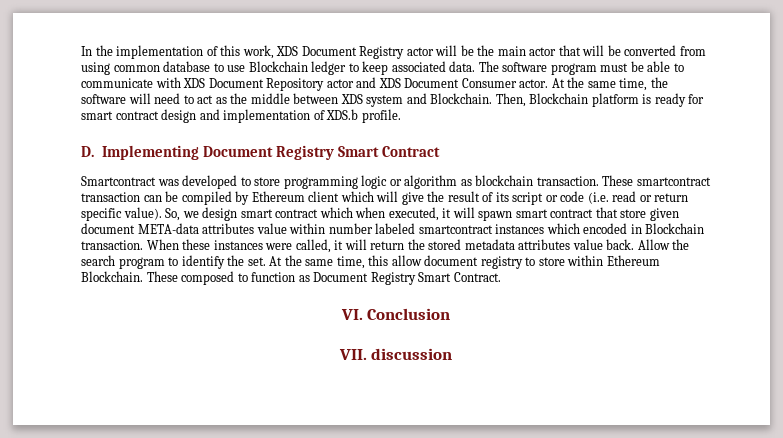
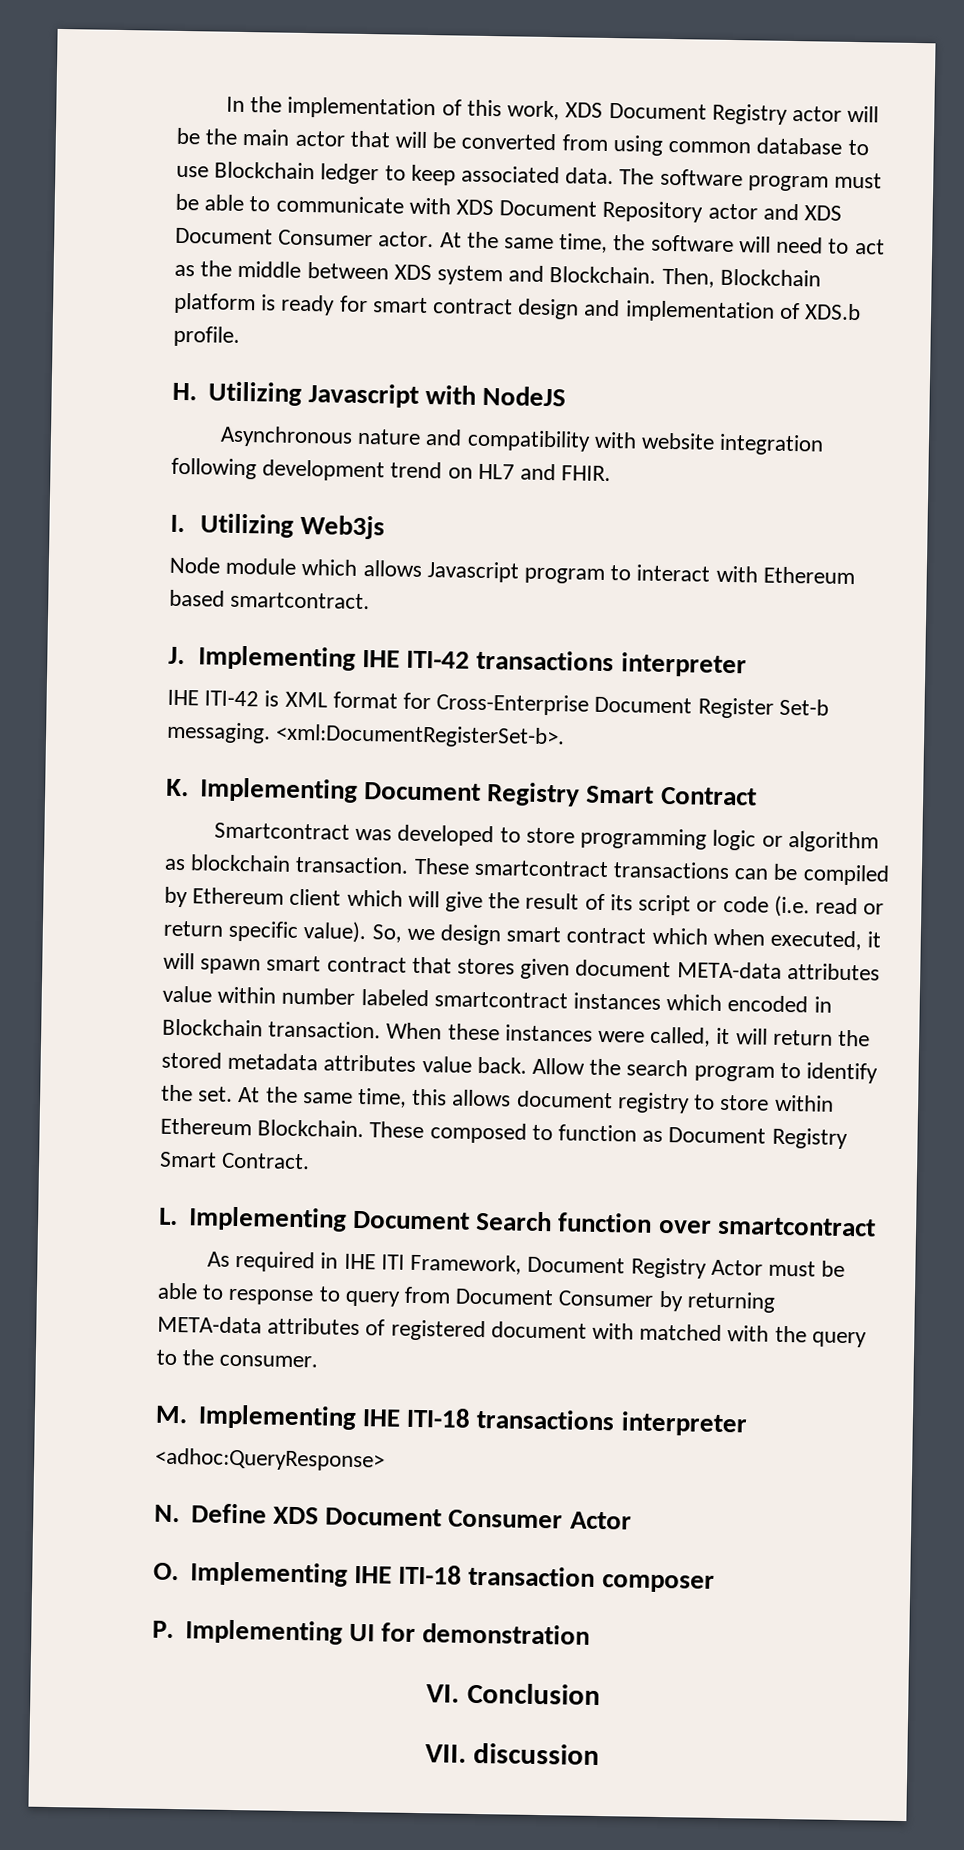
- D. Implementing Document Registry Smart Contract
+ H. Utilizing Javascript with NodeJS
+ Asynchronous nature and compatibility with website integration following development trend on HL7 and FHIR.
+ I. Utilizing Web3js
+ Node module which allows Javascript program to interact with Ethereum based smartcontract.
+ J. Implementing IHE ITI-42 transactions interpreter
+ IHE ITI-42 is XML format for Cross-Enterprise Document Register Set-b messaging. <xml:DocumentRegisterSet-b>.
+ K. Implementing Document Registry Smart Contract
- These smartcontract transaction can be compiled by Ethereum client which will give the result of its script or code (i.e. read or return specific value).
+ These smartcontract transactions can be compiled by Ethereum client which will give the result of its script or code (i.e. read or return specific value).
- So, we design smart contract which when executed, it will spawn smart contract that store given document META-data attributes value within number labeled smartcontract instances which encoded in Blockchain transaction.
+ So, we design smart contract which when executed, it will spawn smart contract that stores given document META-data attributes value within number labeled smartcontract instances which encoded in Blockchain transaction.
- At the same time, this allow document registry to store within Ethereum Blockchain.
+ At the same time, this allows document registry to store within Ethereum Blockchain.
+ L. Implementing Document Search function over smartcontract
+ As required in IHE ITI Framework, Document Registry Actor must be able to response to query from Document Consumer by returning META-data attributes of registered document with matched with the query to the consumer.
+ M. Implementing IHE ITI-18 transactions interpreter
+ <adhoc:QueryResponse>
+ N. Define XDS Document Consumer Actor
+ O. Implementing IHE ITI-18 transaction composer
+ P. Implementing UI for demonstration

